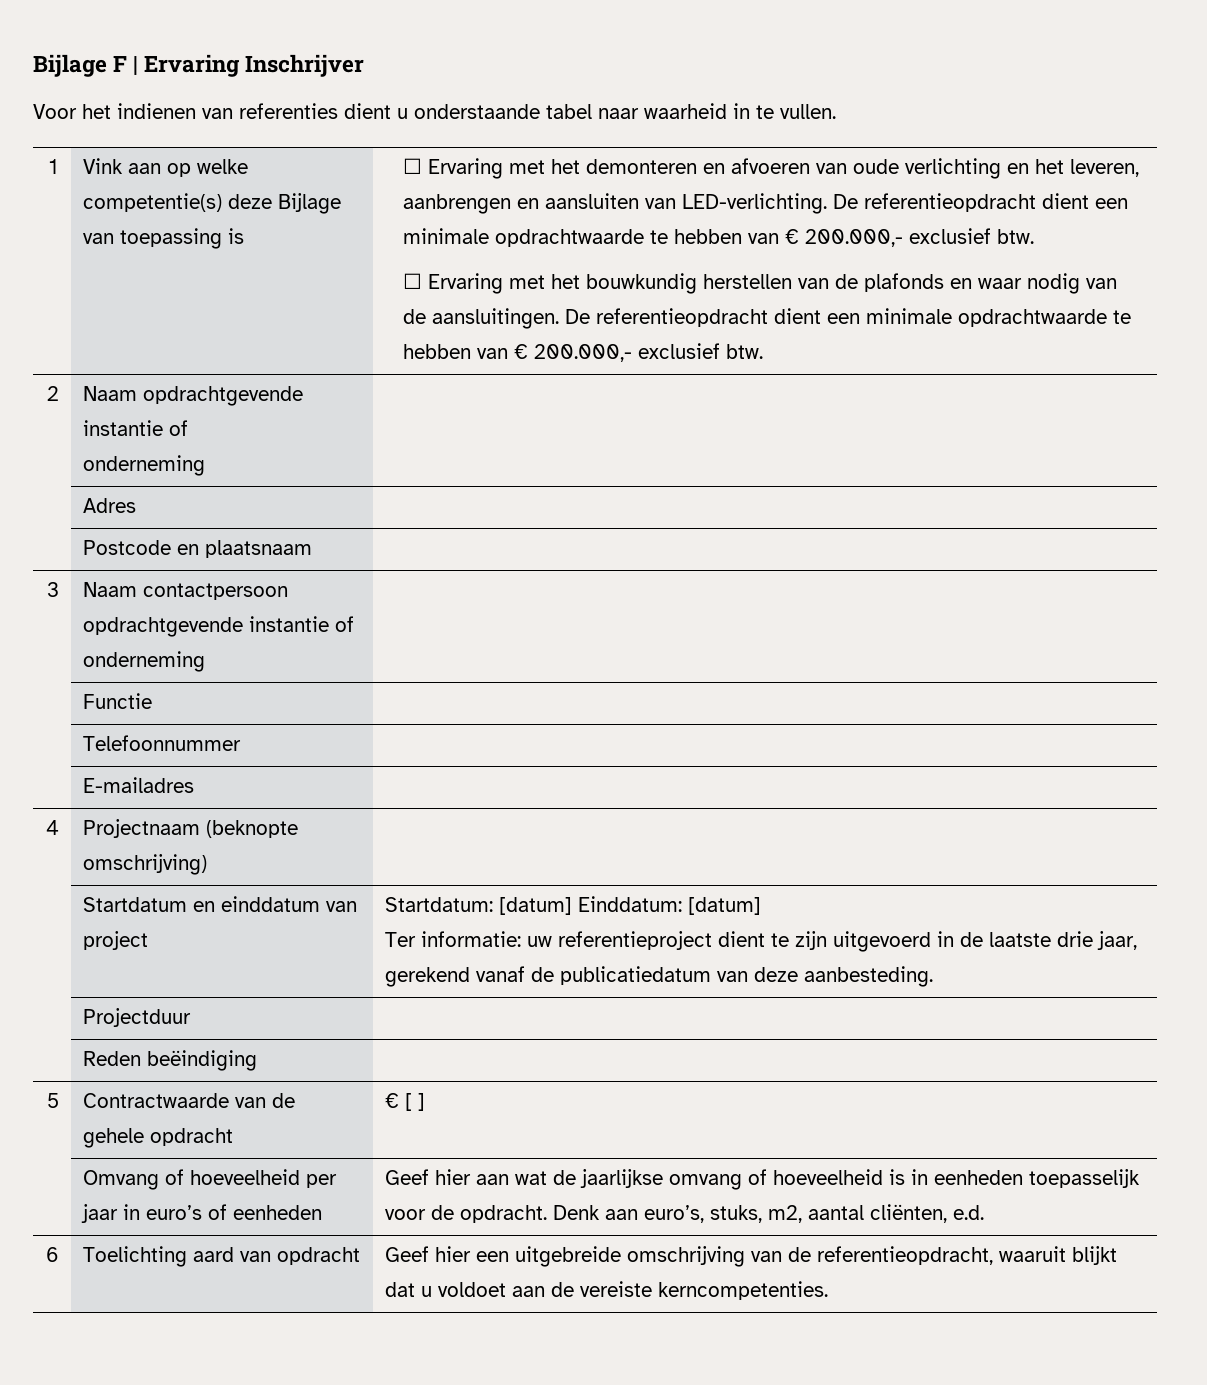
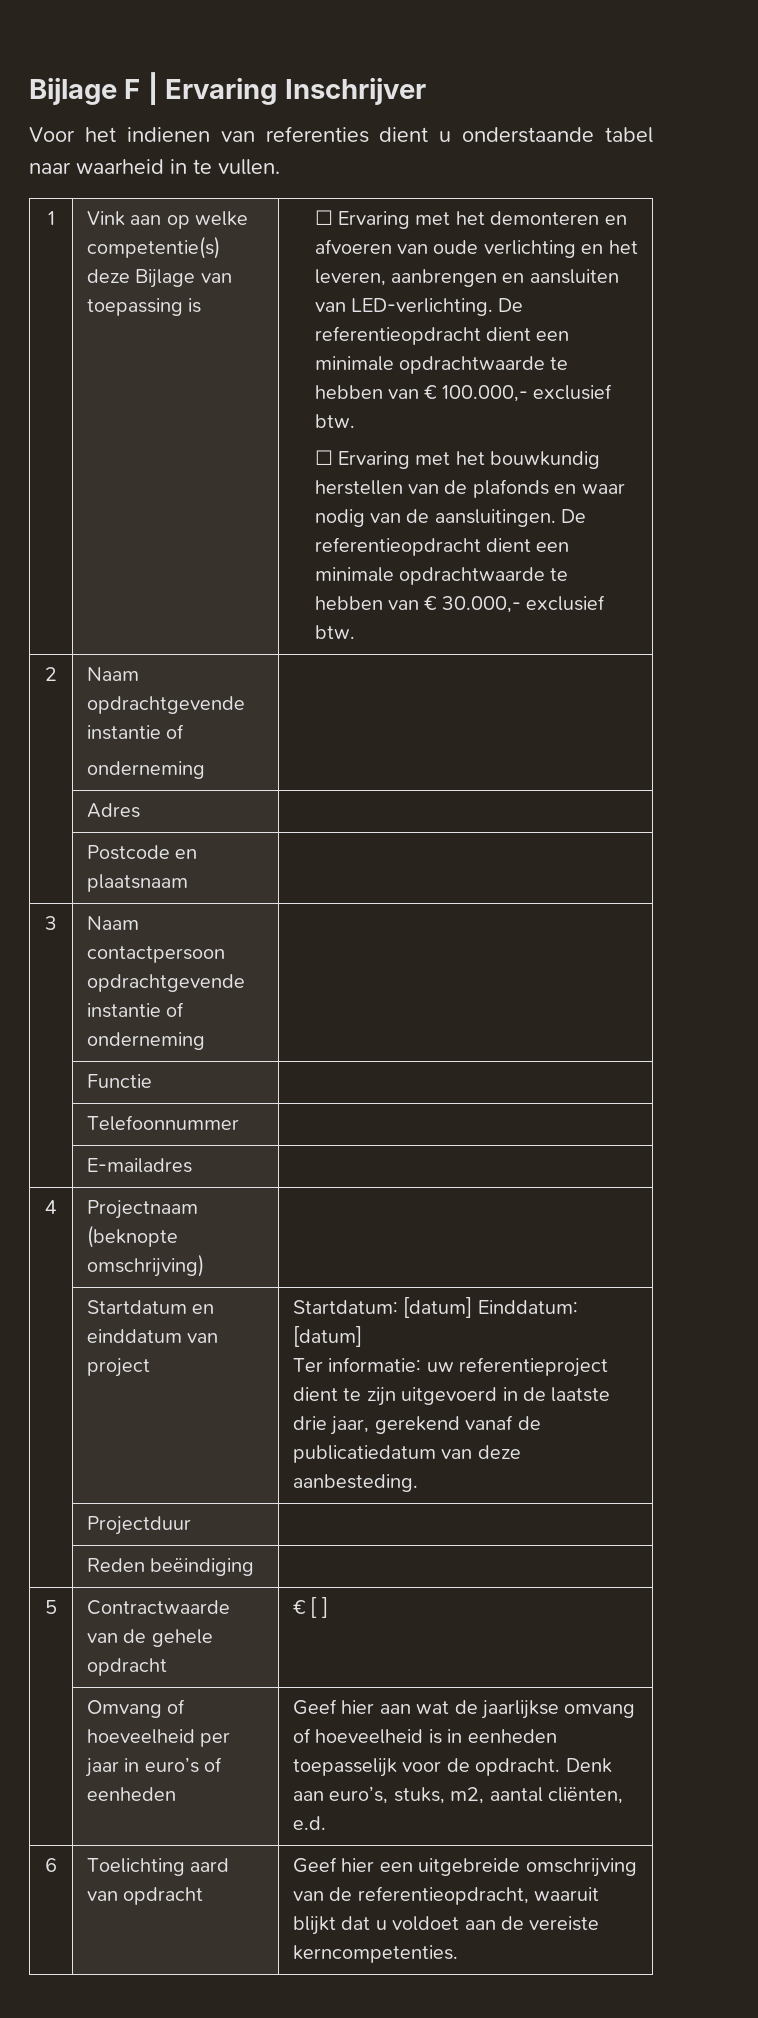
- ☐ Ervaring met het demonteren en afvoeren van oude verlichting en het leveren, aanbrengen en aansluiten van LED-verlichting. De referentieopdracht dient een minimale opdrachtwaarde te hebben van € 200.000,- exclusief btw.
+ ☐ Ervaring met het demonteren en afvoeren van oude verlichting en het leveren, aanbrengen en aansluiten van LED-verlichting. De referentieopdracht dient een minimale opdrachtwaarde te hebben van € 100.000,- exclusief btw.
- ☐ Ervaring met het bouwkundig herstellen van de plafonds en waar nodig van de aansluitingen. De referentieopdracht dient een minimale opdrachtwaarde te hebben van € 200.000,- exclusief btw.
+ ☐ Ervaring met het bouwkundig herstellen van de plafonds en waar nodig van de aansluitingen. De referentieopdracht dient een minimale opdrachtwaarde te hebben van € 30.000,- exclusief btw.

